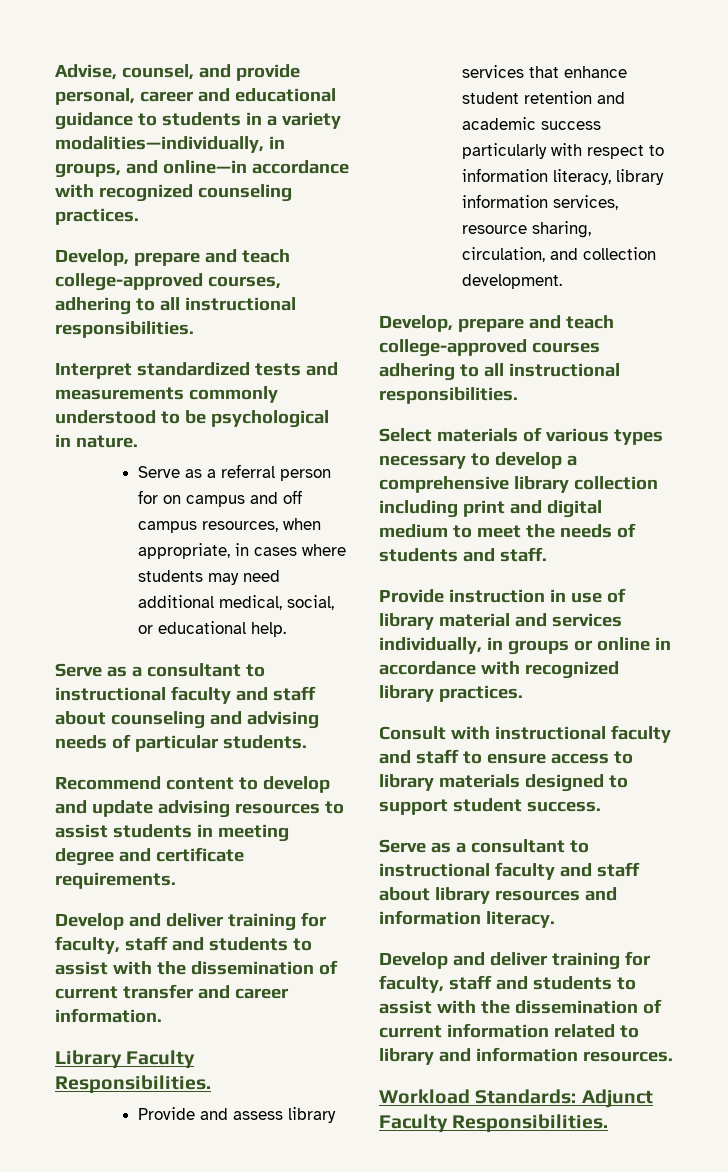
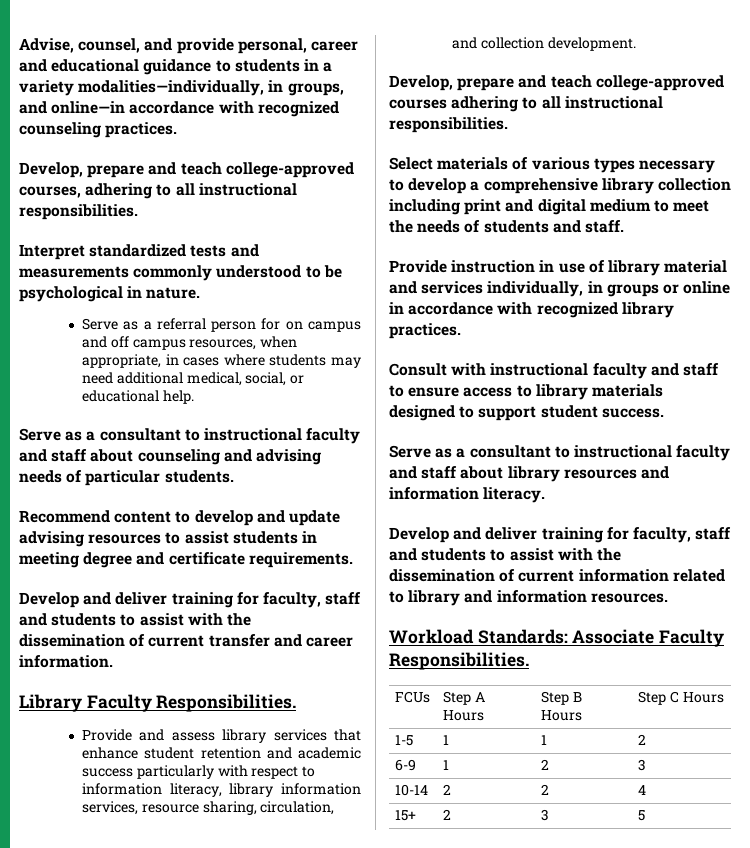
- Workload Standards: Adjunct Faculty Responsibilities.
+ Workload Standards: Associate Faculty Responsibilities.
+ FCUs | Step A Hours | Step B Hours | Step C Hours
+ 1-5 | 1 | 1 | 2
+ 6-9 | 1 | 2 | 3
+ 10-14 | 2 | 2 | 4
+ 15+ | 2 | 3 | 5

